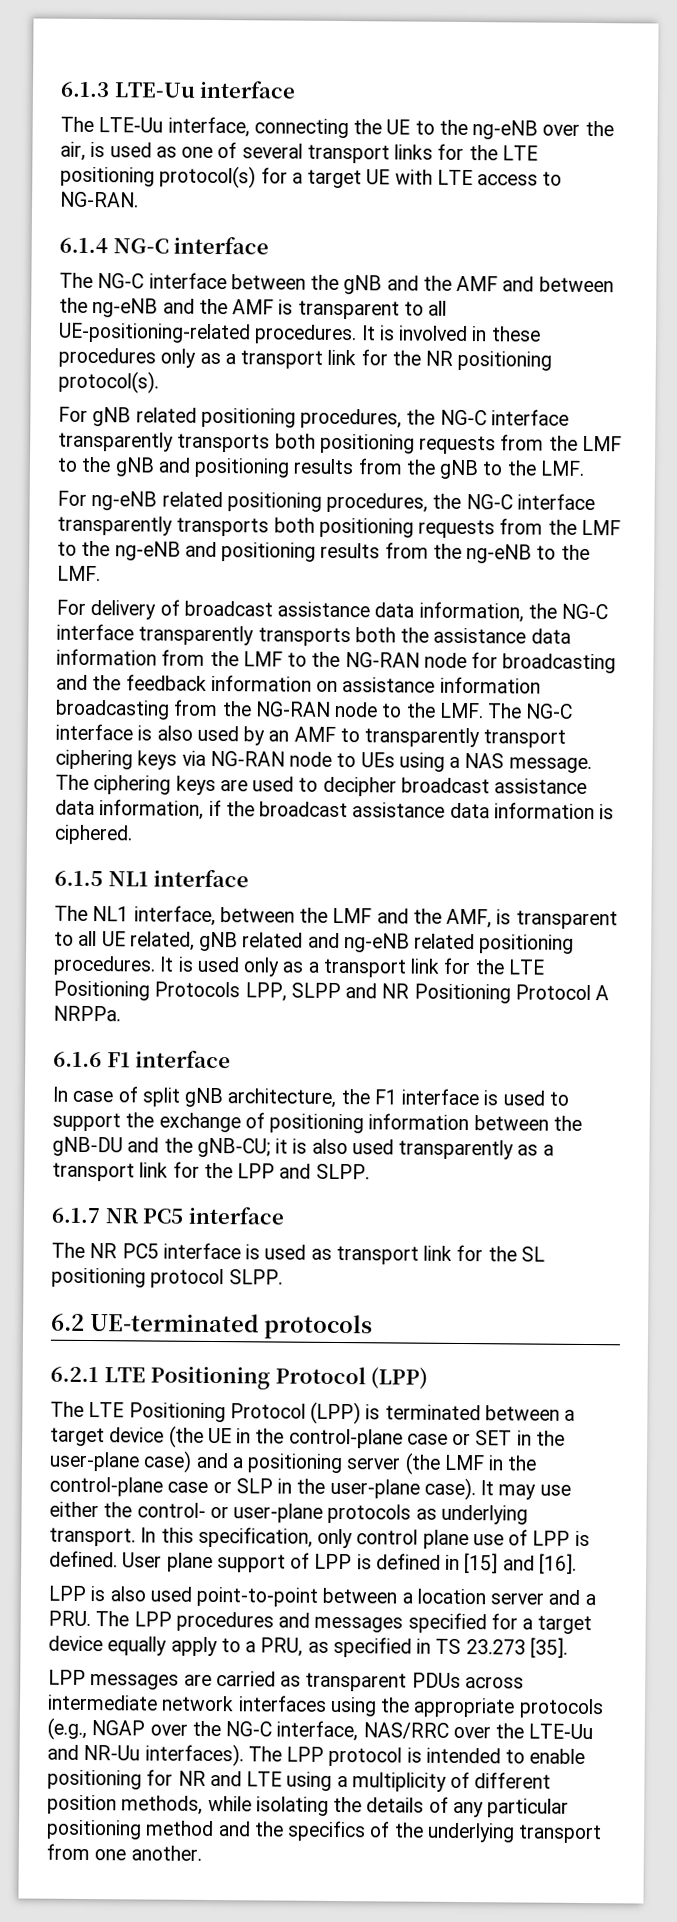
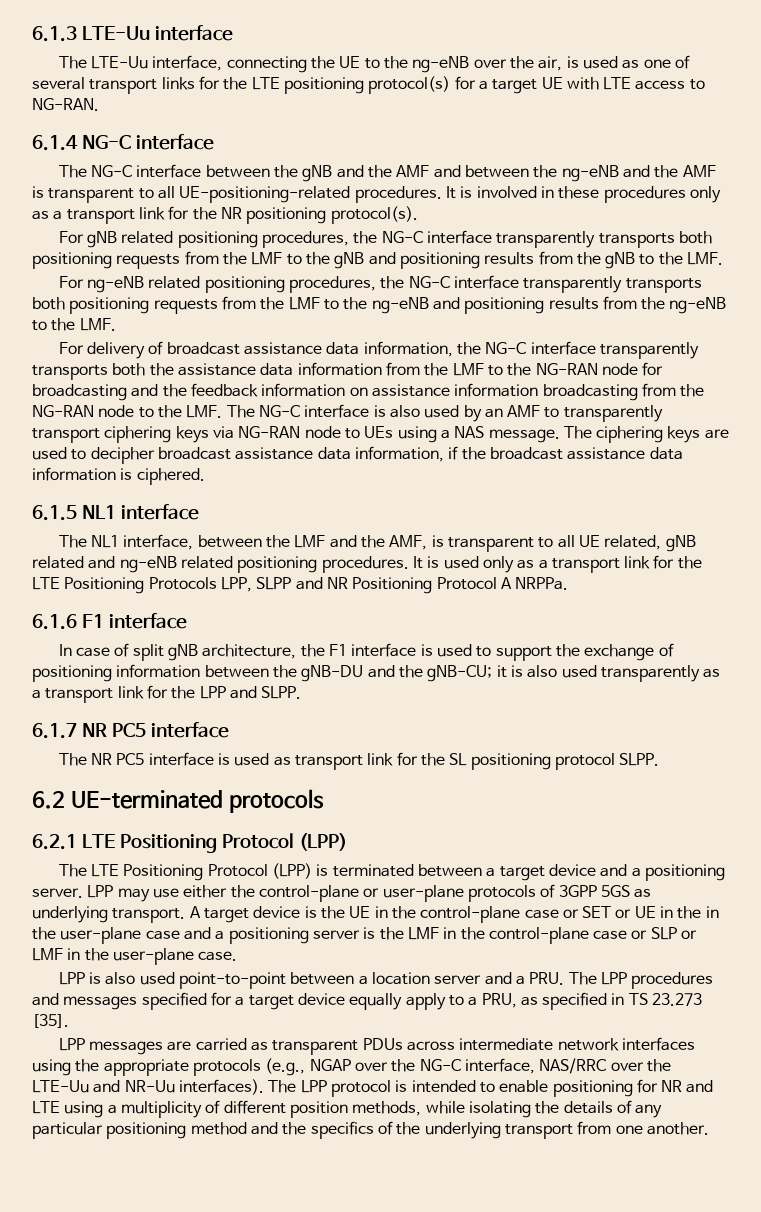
- The LTE Positioning Protocol (LPP) is terminated between a target device (the UE in the control-plane case or SET in the user-plane case) and a positioning server (the LMF in the control-plane case or SLP in the user-plane case). It may use either the control- or user-plane protocols as underlying transport. In this specification, only control plane use of LPP is defined. User plane support of LPP is defined in [15] and [16].
+ The LTE Positioning Protocol (LPP) is terminated between a target device and a positioning server. LPP may use either the control-plane or user-plane protocols of 3GPP 5GS as underlying transport. A target device is the UE in the control-plane case or SET or UE in the in the user-plane case and a positioning server is the LMF in the control-plane case or SLP or LMF in the user-plane case.

